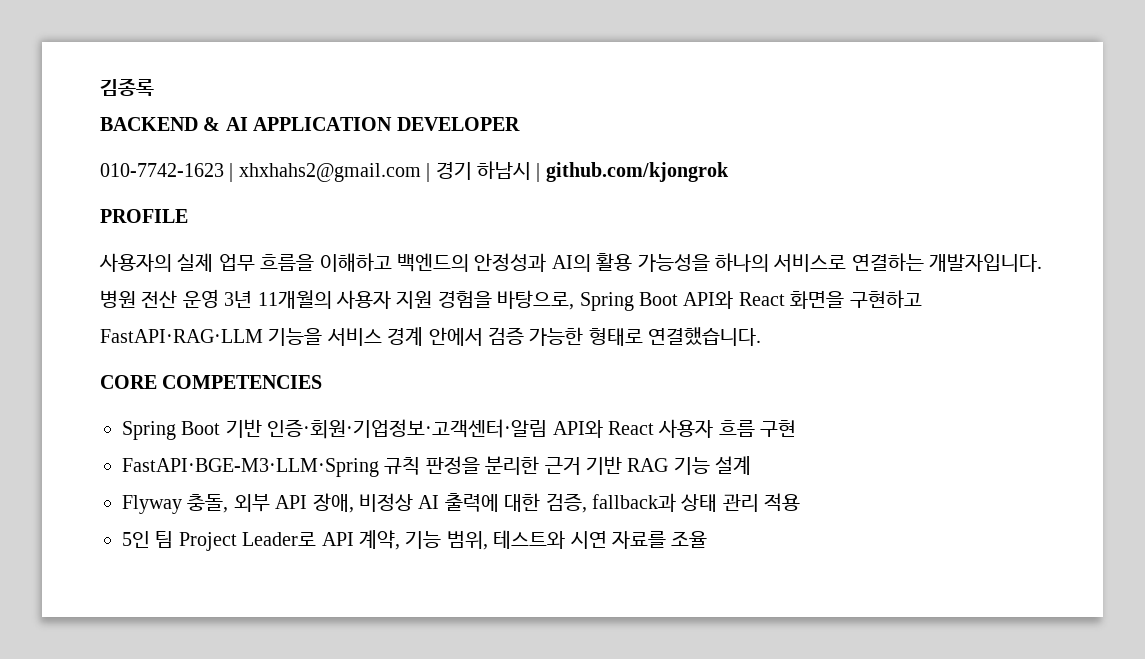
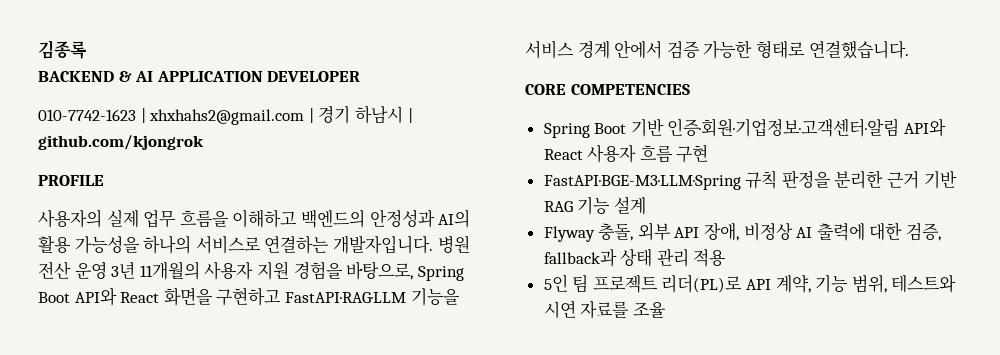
- 5인 팀 Project Leader로 API 계약, 기능 범위, 테스트와 시연 자료를 조율
+ 5인 팀 프로젝트 리더(PL)로 API 계약, 기능 범위, 테스트와 시연 자료를 조율

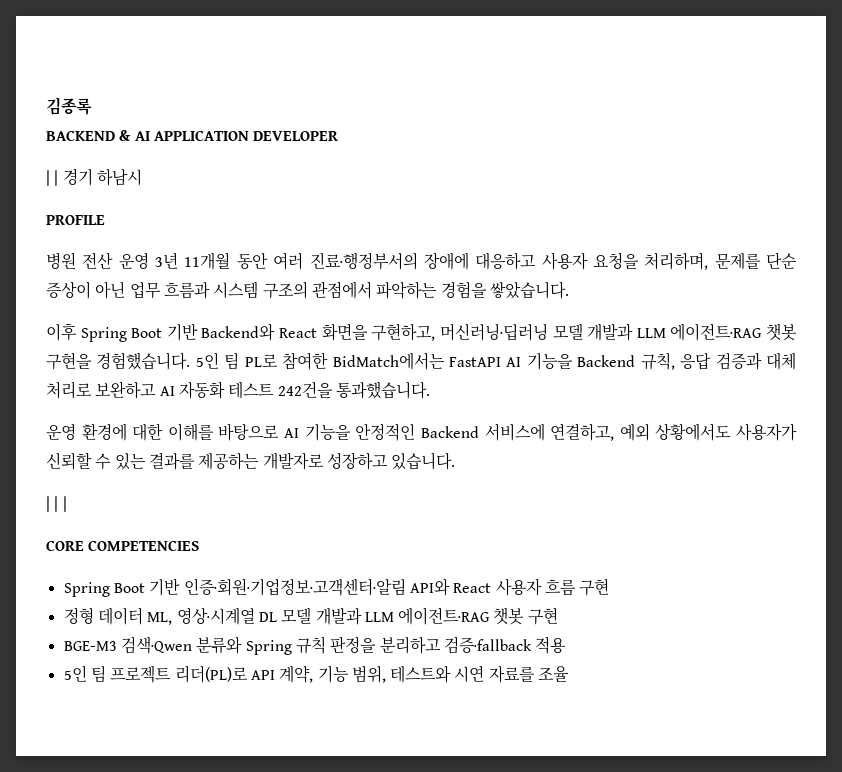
- 010-7742-1623 | xhxhahs2@gmail.com | 경기 하남시 | github.com/kjongrok
+ | | 경기 하남시
- 사용자의 실제 업무 흐름을 이해하고 백엔드의 안정성과 AI의 활용 가능성을 하나의 서비스로 연결하는 개발자입니다. 병원 전산 운영 3년 11개월의 사용자 지원 경험을 바탕으로, Spring Boot API와 React 화면을 구현하고 FastAPI·RAG·LLM 기능을 서비스 경계 안에서 검증 가능한 형태로 연결했습니다.
+ 병원 전산 운영 3년 11개월 동안 여러 진료·행정부서의 장애에 대응하고 사용자 요청을 처리하며, 문제를 단순 증상이 아닌 업무 흐름과 시스템 구조의 관점에서 파악하는 경험을 쌓았습니다.
+ 이후 Spring Boot 기반 Backend와 React 화면을 구현하고, 머신러닝·딥러닝 모델 개발과 LLM 에이전트·RAG 챗봇 구현을 경험했습니다. 5인 팀 PL로 참여한 BidMatch에서는 FastAPI AI 기능을 Backend 규칙, 응답 검증과 대체 처리로 보완하고 AI 자동화 테스트 242건을 통과했습니다.
+ 운영 환경에 대한 이해를 바탕으로 AI 기능을 안정적인 Backend 서비스에 연결하고, 예외 상황에서도 사용자가 신뢰할 수 있는 결과를 제공하는 개발자로 성장하고 있습니다.
+ | | |
- FastAPI·BGE-M3·LLM·Spring 규칙 판정을 분리한 근거 기반 RAG 기능 설계
- Flyway 충돌, 외부 API 장애, 비정상 AI 출력에 대한 검증, fallback과 상태 관리 적용
+ 정형 데이터 ML, 영상·시계열 DL 모델 개발과 LLM 에이전트·RAG 챗봇 구현
+ BGE-M3 검색·Qwen 분류와 Spring 규칙 판정을 분리하고 검증·fallback 적용

